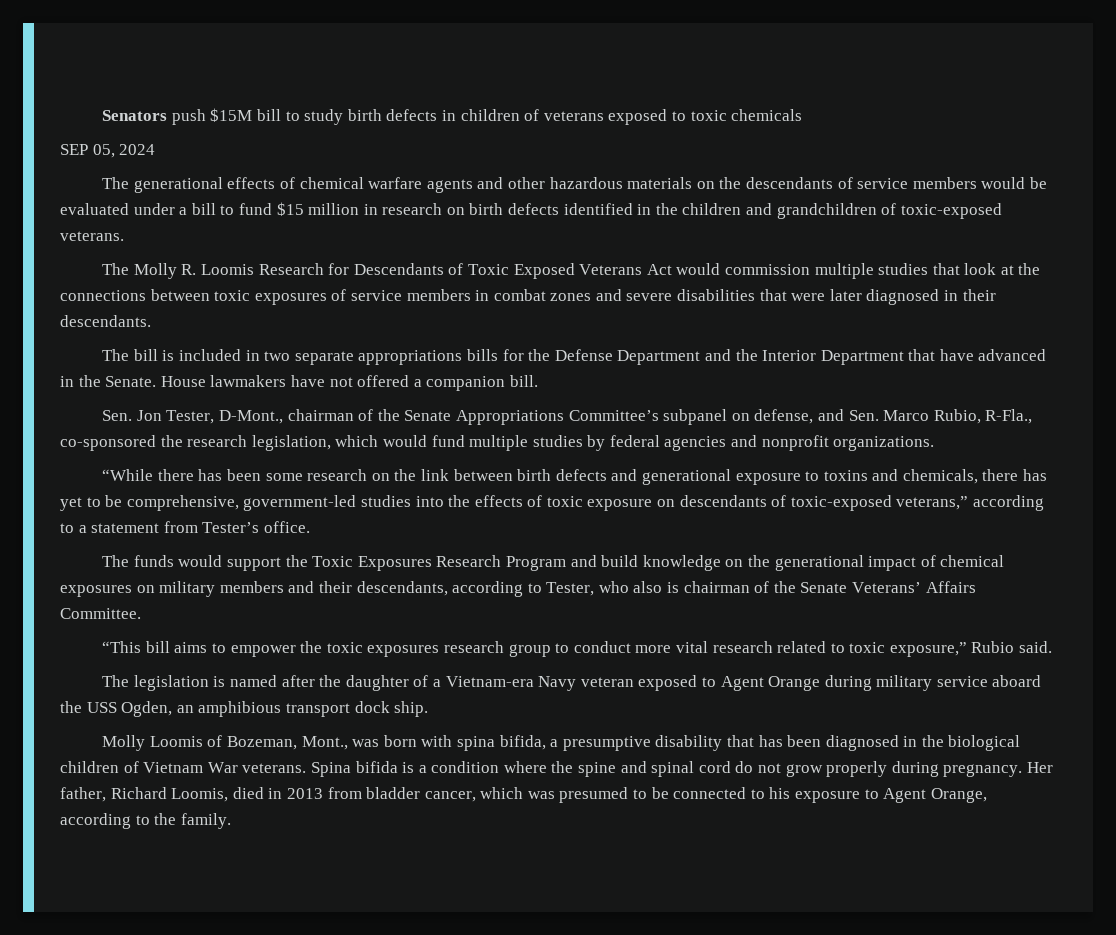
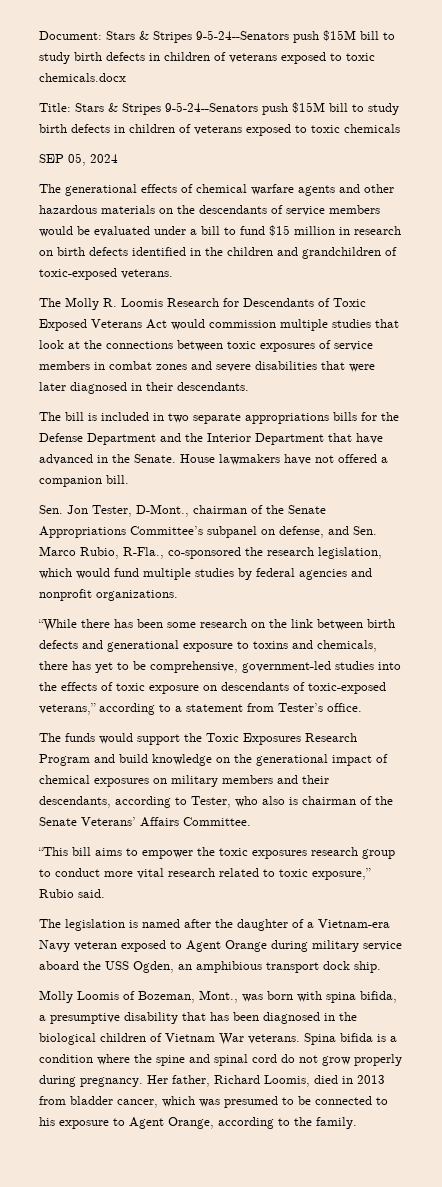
- Senators push $15M bill to study birth defects in children of veterans exposed to toxic chemicals
+ Document: Stars & Stripes 9-5-24--Senators push $15M bill to study birth defects in children of veterans exposed to toxic chemicals.docx
+ Title: Stars & Stripes 9-5-24--Senators push $15M bill to study birth defects in children of veterans exposed to toxic chemicals

